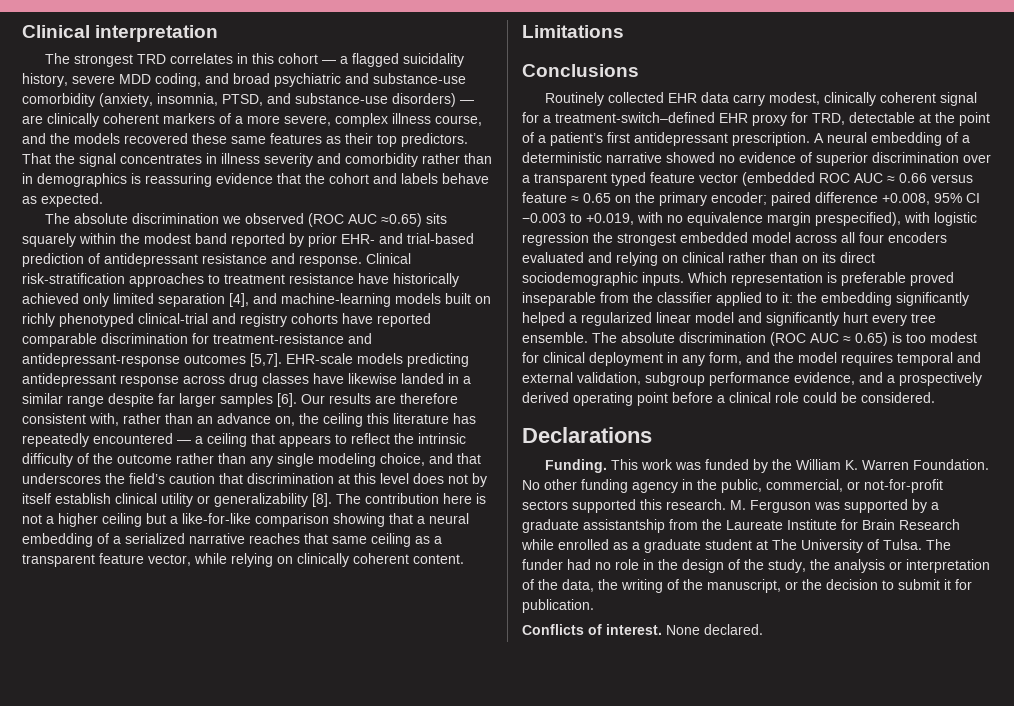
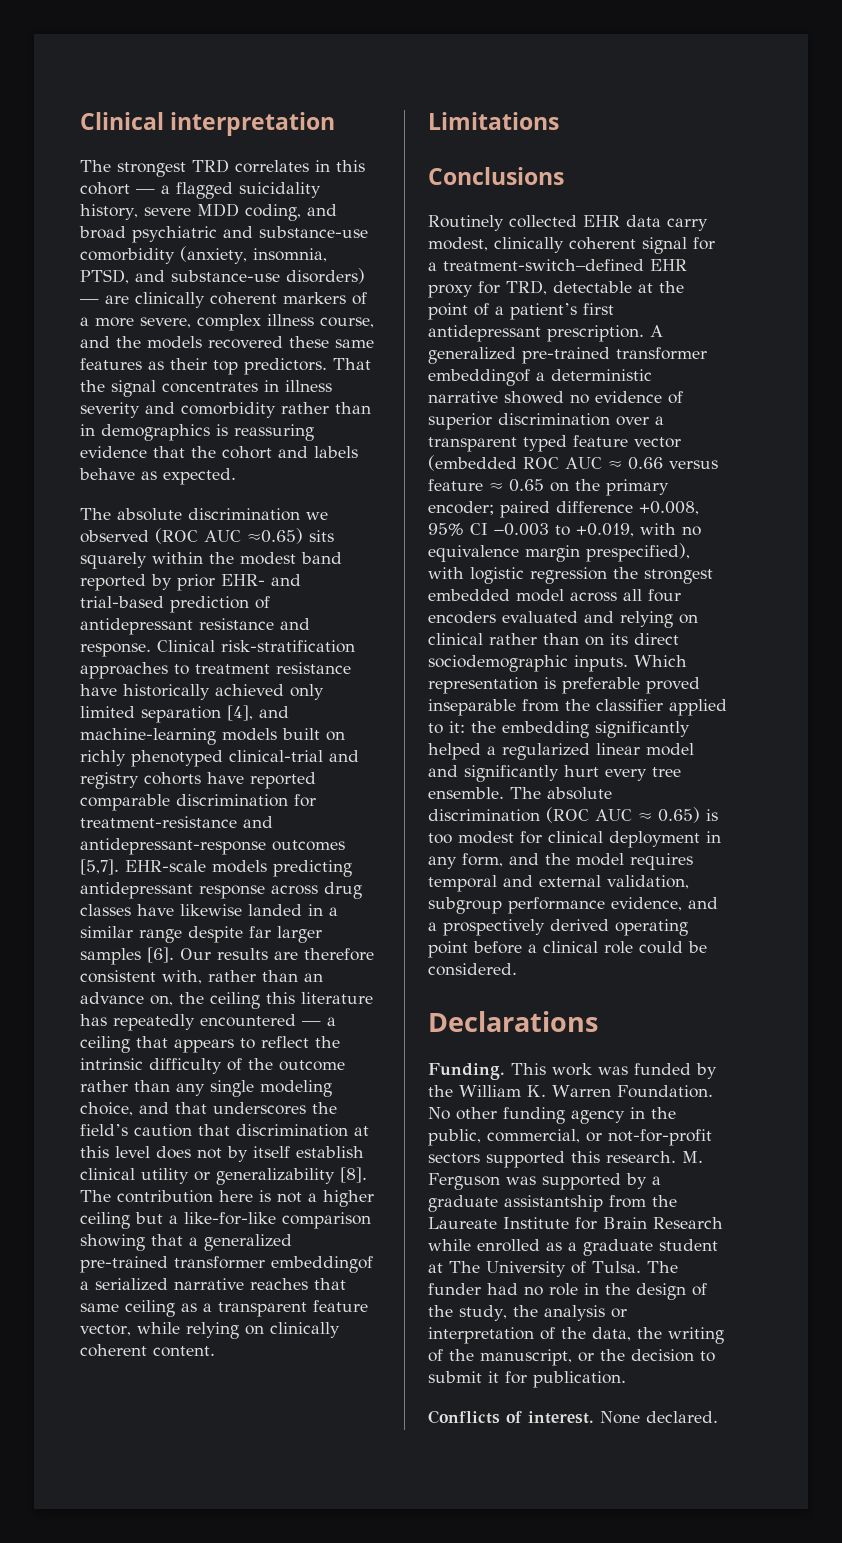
- The contribution here is not a higher ceiling but a like-for-like comparison showing that a neural embedding of a serialized narrative reaches that same ceiling as a transparent feature vector, while relying on clinically coherent content.
+ The contribution here is not a higher ceiling but a like-for-like comparison showing that a generalized pre-trained transformer embeddingof a serialized narrative reaches that same ceiling as a transparent feature vector, while relying on clinically coherent content.
- A neural embedding of a deterministic narrative showed no evidence of superior discrimination over a transparent typed feature vector (embedded ROC AUC ≈ 0.66 versus feature ≈ 0.65 on the primary encoder;
+ A generalized pre-trained transformer embeddingof a deterministic narrative showed no evidence of superior discrimination over a transparent typed feature vector (embedded ROC AUC ≈ 0.66 versus feature ≈ 0.65 on the primary encoder;

